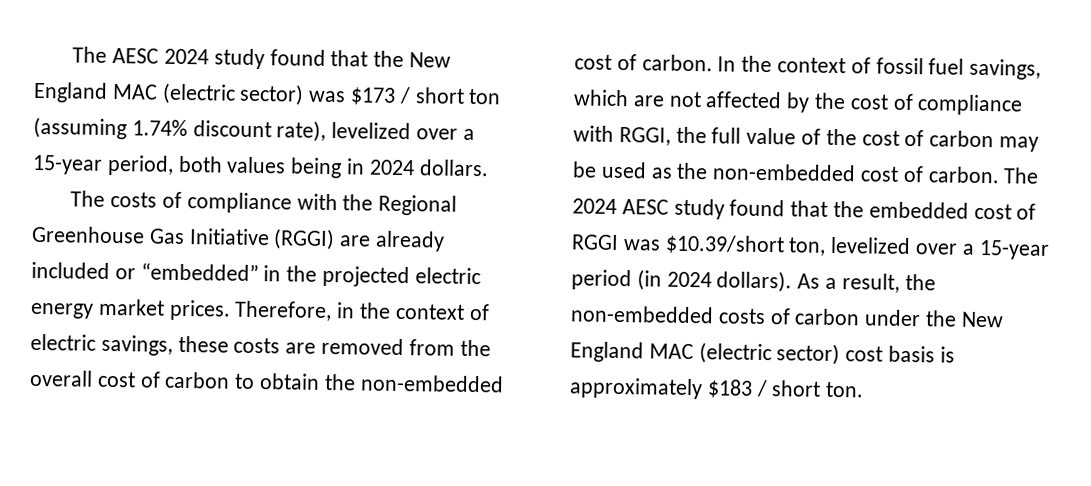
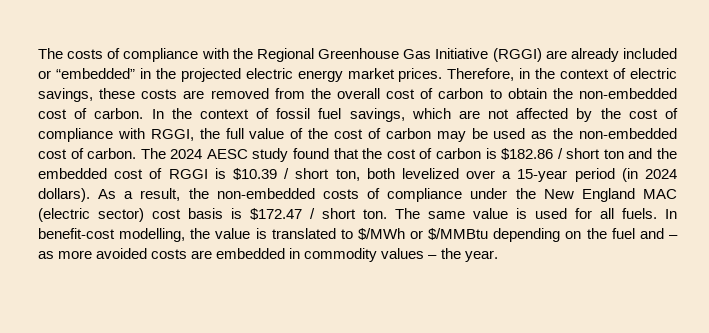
- The AESC 2024 study found that the New England MAC (electric sector) was $173 / short ton (assuming 1.74% discount rate), levelized over a 15-year period, both values being in 2024 dollars.
- The 2024 AESC study found that the embedded cost of RGGI was $10.39/short ton, levelized over a 15-year period (in 2024 dollars).
+ The 2024 AESC study found that the cost of carbon is $182.86 / short ton and the embedded cost of RGGI is $10.39 / short ton, both levelized over a 15-year period (in 2024 dollars).
- As a result, the non-embedded costs of carbon under the New England MAC (electric sector) cost basis is approximately $183 / short ton.
+ As a result, the non-embedded costs of compliance under the New England MAC (electric sector) cost basis is $172.47 / short ton.
+ The same value is used for all fuels. In benefit-cost modelling, the value is translated to $/MWh or $/MMBtu depending on the fuel and – as more avoided costs are embedded in commodity values – the year.

